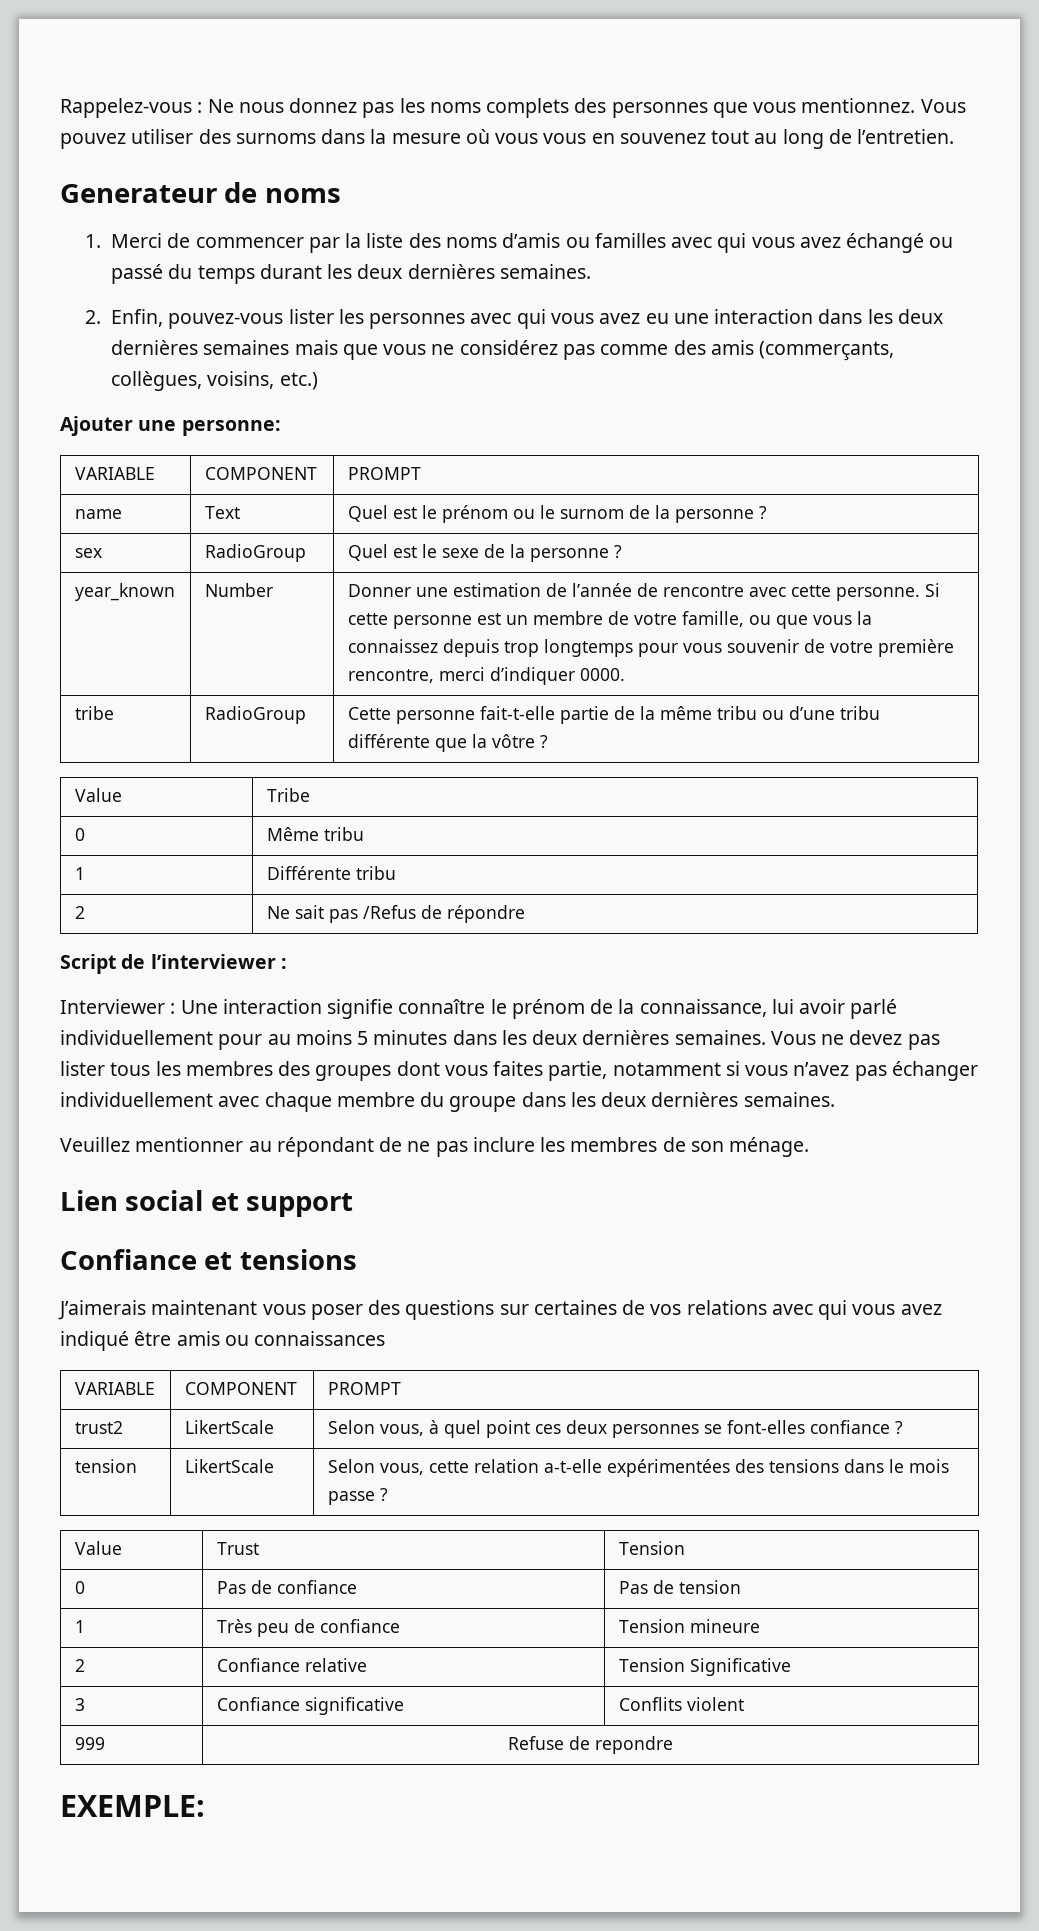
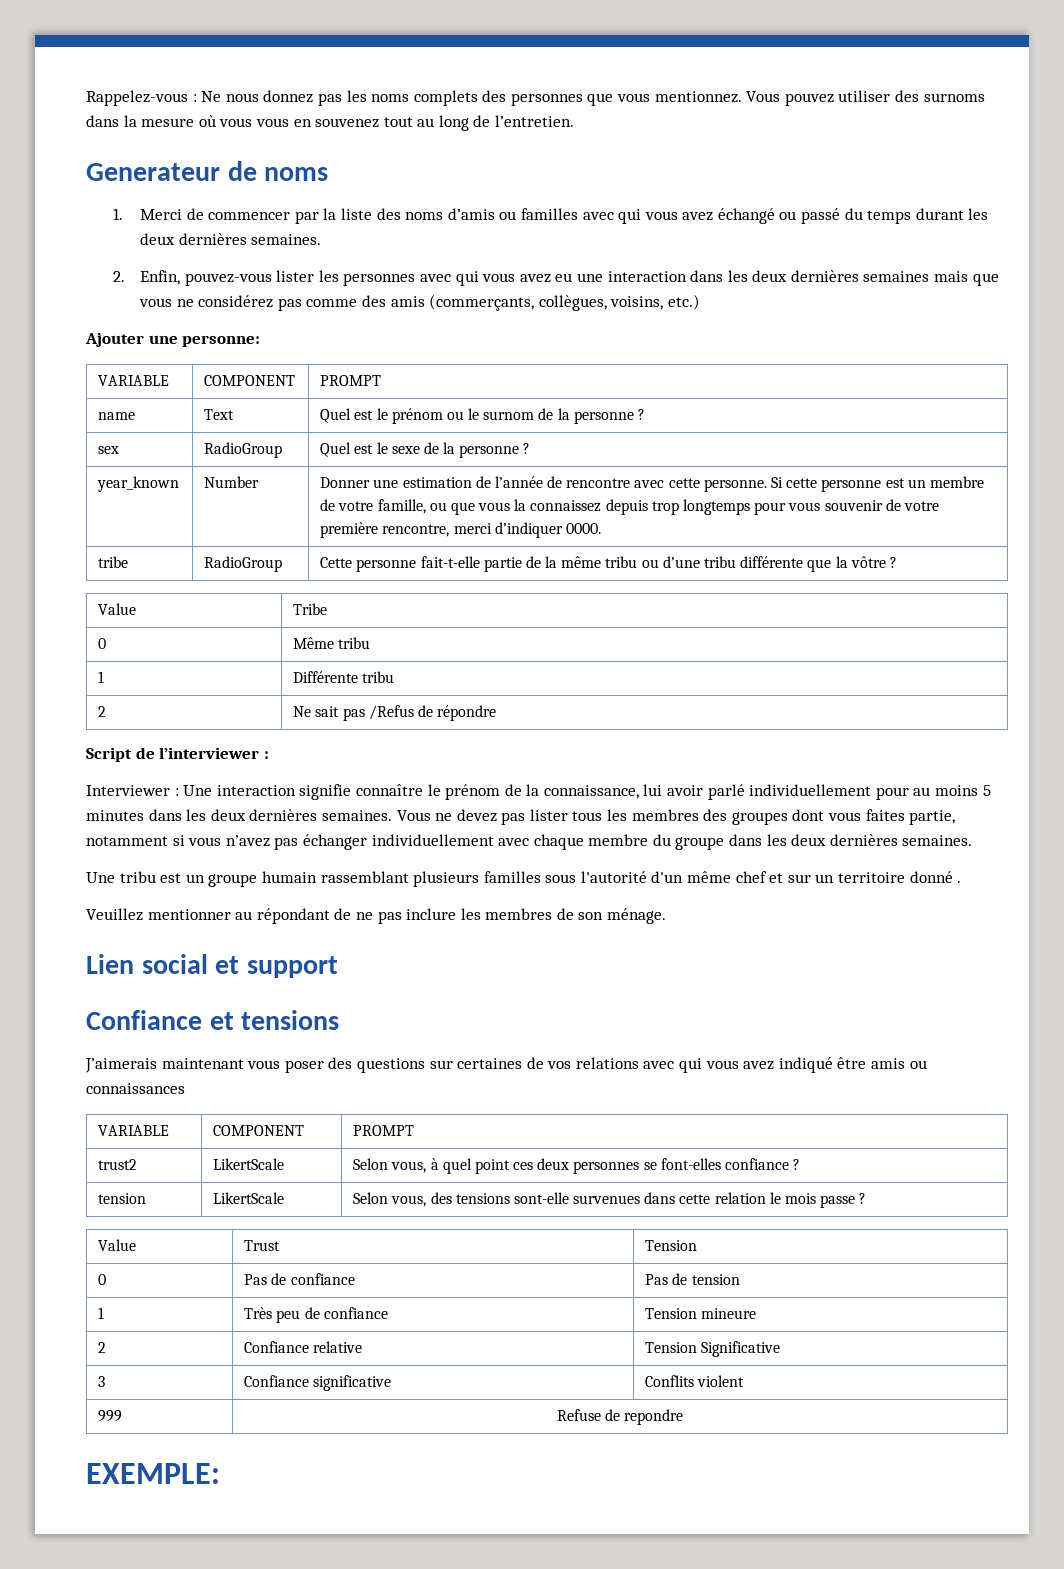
+ Une tribu est un groupe humain rassemblant plusieurs familles sous l'autorité d'un même chef et sur un territoire donné .
- tension | LikertScale | Selon vous, cette relation a-t-elle expérimentées des tensions dans le mois passe ?
+ tension | LikertScale | Selon vous, des tensions sont-elle survenues dans cette relation le mois passe ?

